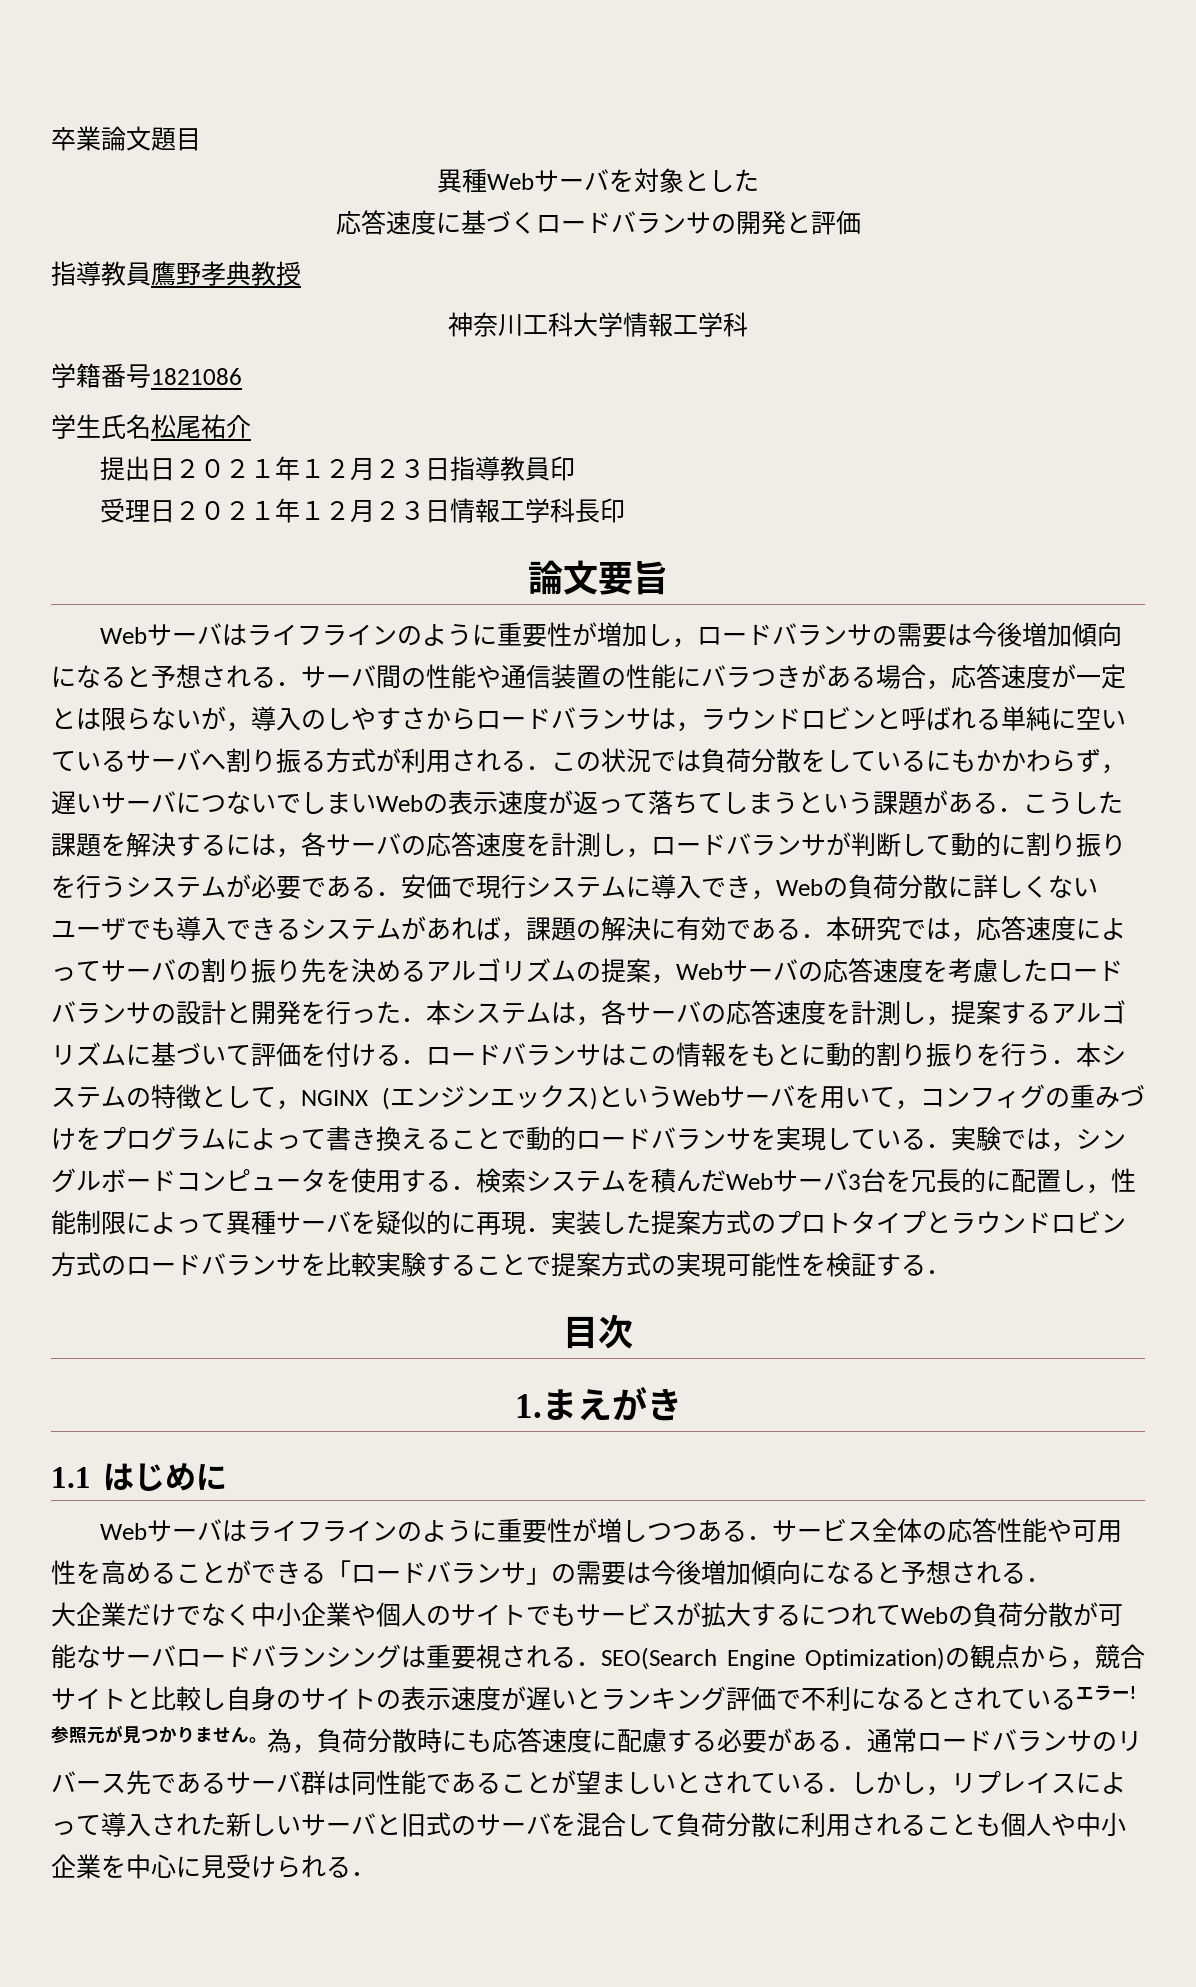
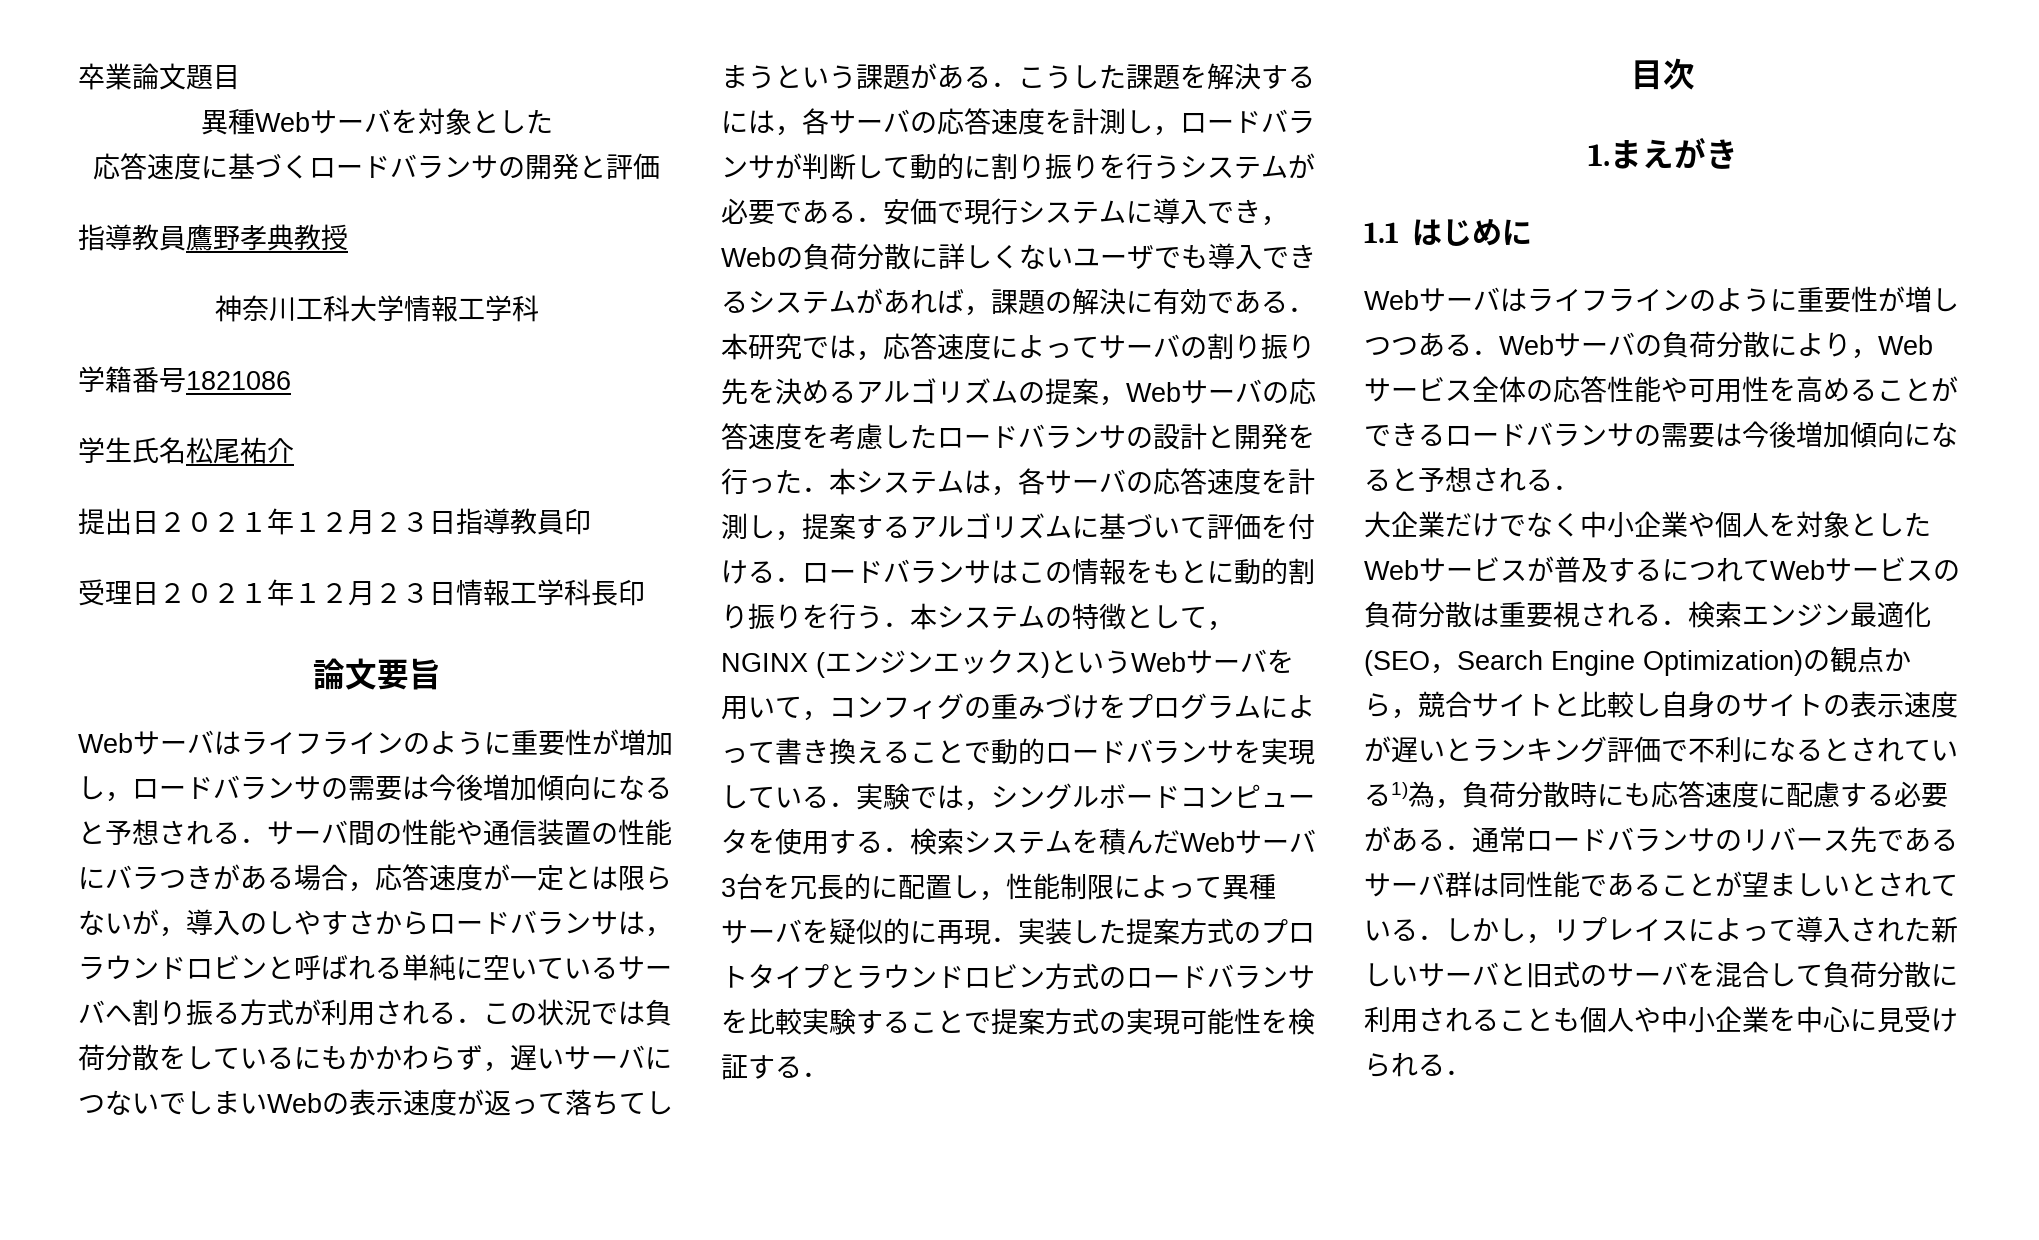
- Webサーバはライフラインのように重要性が増しつつある．サービス全体の応答性能や可用性を高めることができる「ロードバランサ」の需要は今後増加傾向になると予想される．
+ Webサーバはライフラインのように重要性が増しつつある．Webサーバの負荷分散により，Webサービス全体の応答性能や可用性を高めることができるロードバランサの需要は今後増加傾向になると予想される．
- 大企業だけでなく中小企業や個人のサイトでもサービスが拡大するにつれてWebの負荷分散が可能なサーバロードバランシングは重要視される．SEO(Search Engine Optimization)の観点から，競合サイトと比較し自身のサイトの表示速度が遅いとランキング評価で不利になるとされているエラー!参照元が見つかりません。為，負荷分散時にも応答速度に配慮する必要がある．通常ロードバランサのリバース先であるサーバ群は同性能であることが望ましいとされている．しかし，リプレイスによって導入された新しいサーバと旧式のサーバを混合して負荷分散に利用されることも個人や中小企業を中心に見受けられる．
+ 大企業だけでなく中小企業や個人を対象としたWebサービスが普及するにつれてWebサービスの負荷分散は重要視される．検索エンジン最適化(SEO，Search Engine Optimization)の観点から，競合サイトと比較し自身のサイトの表示速度が遅いとランキング評価で不利になるとされている1)為，負荷分散時にも応答速度に配慮する必要がある．通常ロードバランサのリバース先であるサーバ群は同性能であることが望ましいとされている．しかし，リプレイスによって導入された新しいサーバと旧式のサーバを混合して負荷分散に利用されることも個人や中小企業を中心に見受けられる．

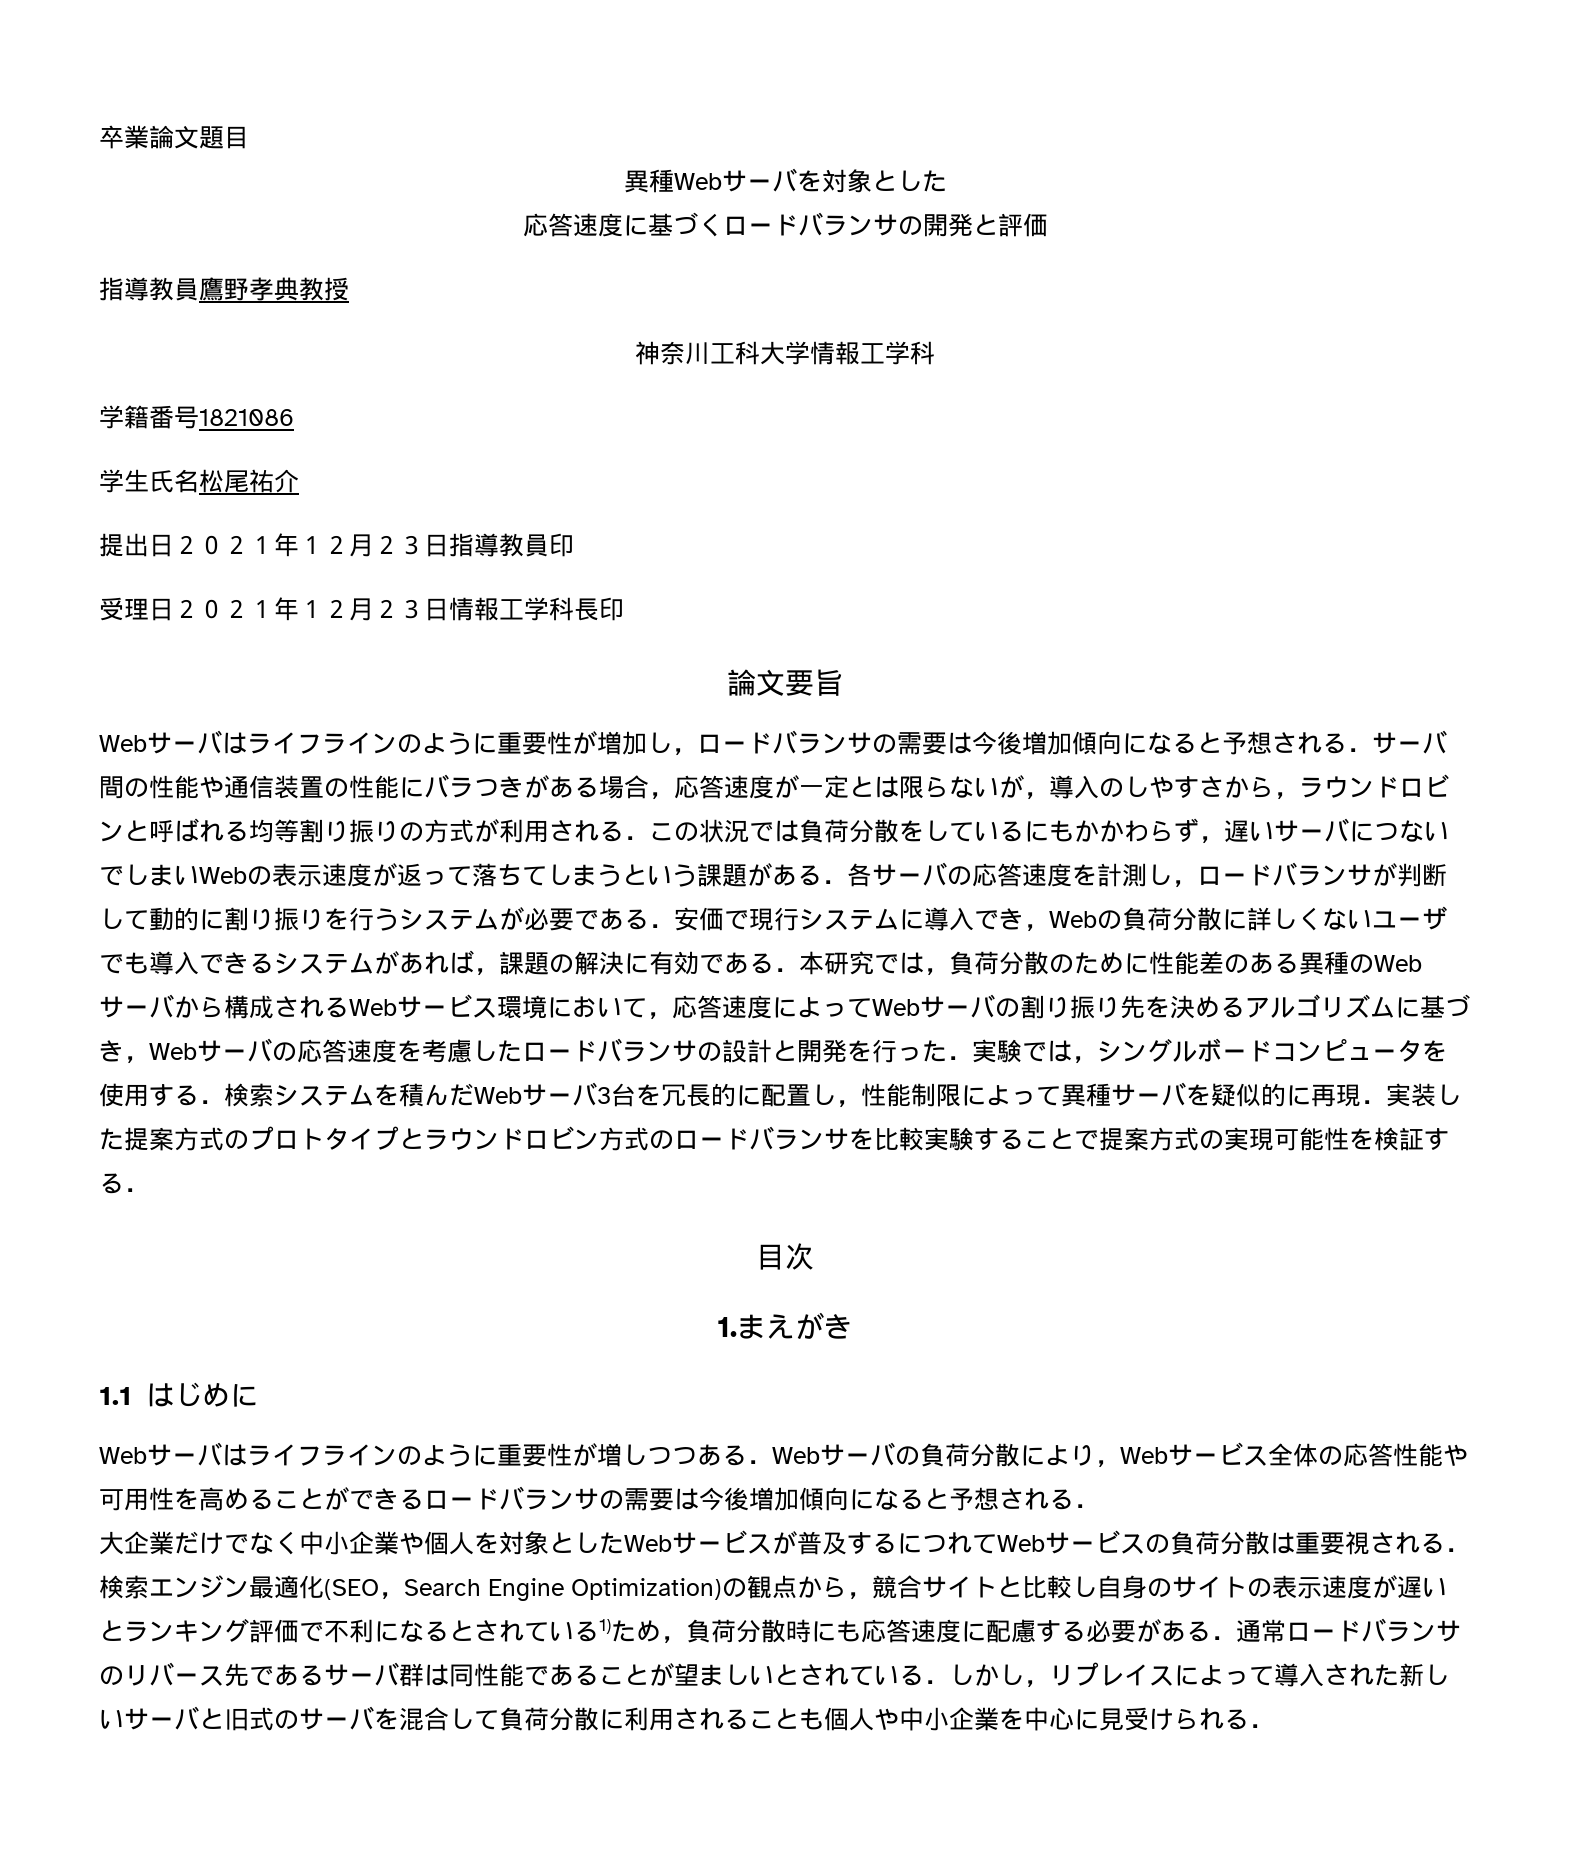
- Webサーバはライフラインのように重要性が増加し，ロードバランサの需要は今後増加傾向になると予想される．サーバ間の性能や通信装置の性能にバラつきがある場合，応答速度が一定とは限らないが，導入のしやすさからロードバランサは，ラウンドロビンと呼ばれる単純に空いているサーバへ割り振る方式が利用される．この状況では負荷分散をしているにもかかわらず，遅いサーバにつないでしまいWebの表示速度が返って落ちてしまうという課題がある．こうした課題を解決するには，各サーバの応答速度を計測し，ロードバランサが判断して動的に割り振りを行うシステムが必要である．安価で現行システムに導入でき，Webの負荷分散に詳しくないユーザでも導入できるシステムがあれば，課題の解決に有効である．本研究では，応答速度によってサーバの割り振り先を決めるアルゴリズムの提案，Webサーバの応答速度を考慮したロードバランサの設計と開発を行った．本システムは，各サーバの応答速度を計測し，提案するアルゴリズムに基づいて評価を付ける．ロードバランサはこの情報をもとに動的割り振りを行う．本システムの特徴として，NGINX (エンジンエックス)というWebサーバを用いて，コンフィグの重みづけをプログラムによって書き換えることで動的ロードバランサを実現している．実験では，シングルボードコンピュータを使用する．検索システムを積んだWebサーバ3台を冗長的に配置し，性能制限によって異種サーバを疑似的に再現．実装した提案方式のプロトタイプとラウンドロビン方式のロードバランサを比較実験することで提案方式の実現可能性を検証する．
+ Webサーバはライフラインのように重要性が増加し，ロードバランサの需要は今後増加傾向になると予想される．サーバ間の性能や通信装置の性能にバラつきがある場合，応答速度が一定とは限らないが，導入のしやすさから，ラウンドロビンと呼ばれる均等割り振りの方式が利用される．この状況では負荷分散をしているにもかかわらず，遅いサーバにつないでしまいWebの表示速度が返って落ちてしまうという課題がある．各サーバの応答速度を計測し，ロードバランサが判断して動的に割り振りを行うシステムが必要である．安価で現行システムに導入でき，Webの負荷分散に詳しくないユーザでも導入できるシステムがあれば，課題の解決に有効である．本研究では，負荷分散のために性能差のある異種のWebサーバから構成されるWebサービス環境において，応答速度によってWebサーバの割り振り先を決めるアルゴリズムに基づき，Webサーバの応答速度を考慮したロードバランサの設計と開発を行った．実験では，シングルボードコンピュータを使用する．検索システムを積んだWebサーバ3台を冗長的に配置し，性能制限によって異種サーバを疑似的に再現．実装した提案方式のプロトタイプとラウンドロビン方式のロードバランサを比較実験することで提案方式の実現可能性を検証する．
- 大企業だけでなく中小企業や個人を対象としたWebサービスが普及するにつれてWebサービスの負荷分散は重要視される．検索エンジン最適化(SEO，Search Engine Optimization)の観点から，競合サイトと比較し自身のサイトの表示速度が遅いとランキング評価で不利になるとされている1)為，負荷分散時にも応答速度に配慮する必要がある．通常ロードバランサのリバース先であるサーバ群は同性能であることが望ましいとされている．しかし，リプレイスによって導入された新しいサーバと旧式のサーバを混合して負荷分散に利用されることも個人や中小企業を中心に見受けられる．
+ 大企業だけでなく中小企業や個人を対象としたWebサービスが普及するにつれてWebサービスの負荷分散は重要視される．検索エンジン最適化(SEO，Search Engine Optimization)の観点から，競合サイトと比較し自身のサイトの表示速度が遅いとランキング評価で不利になるとされている1)ため，負荷分散時にも応答速度に配慮する必要がある．通常ロードバランサのリバース先であるサーバ群は同性能であることが望ましいとされている．しかし，リプレイスによって導入された新しいサーバと旧式のサーバを混合して負荷分散に利用されることも個人や中小企業を中心に見受けられる．

